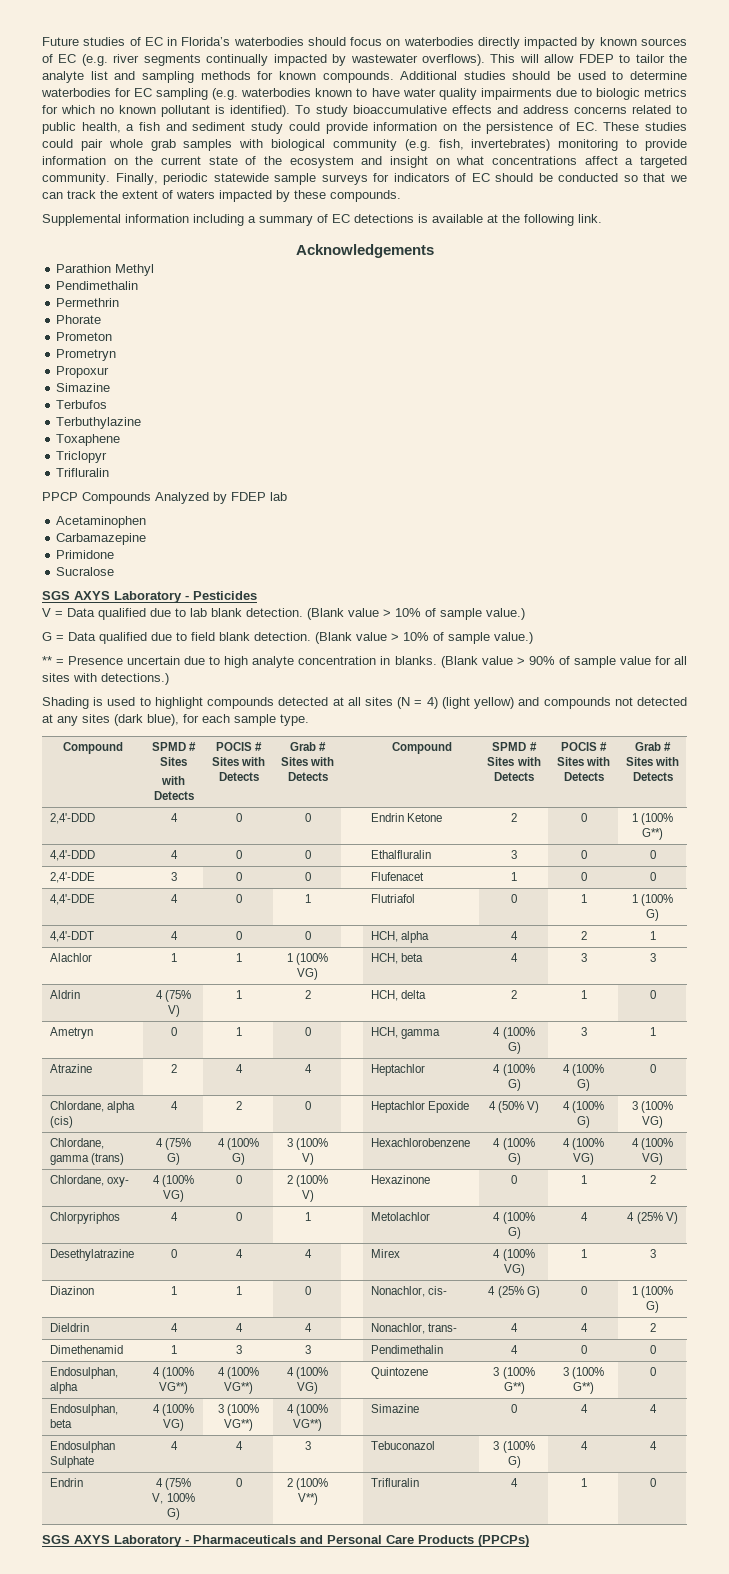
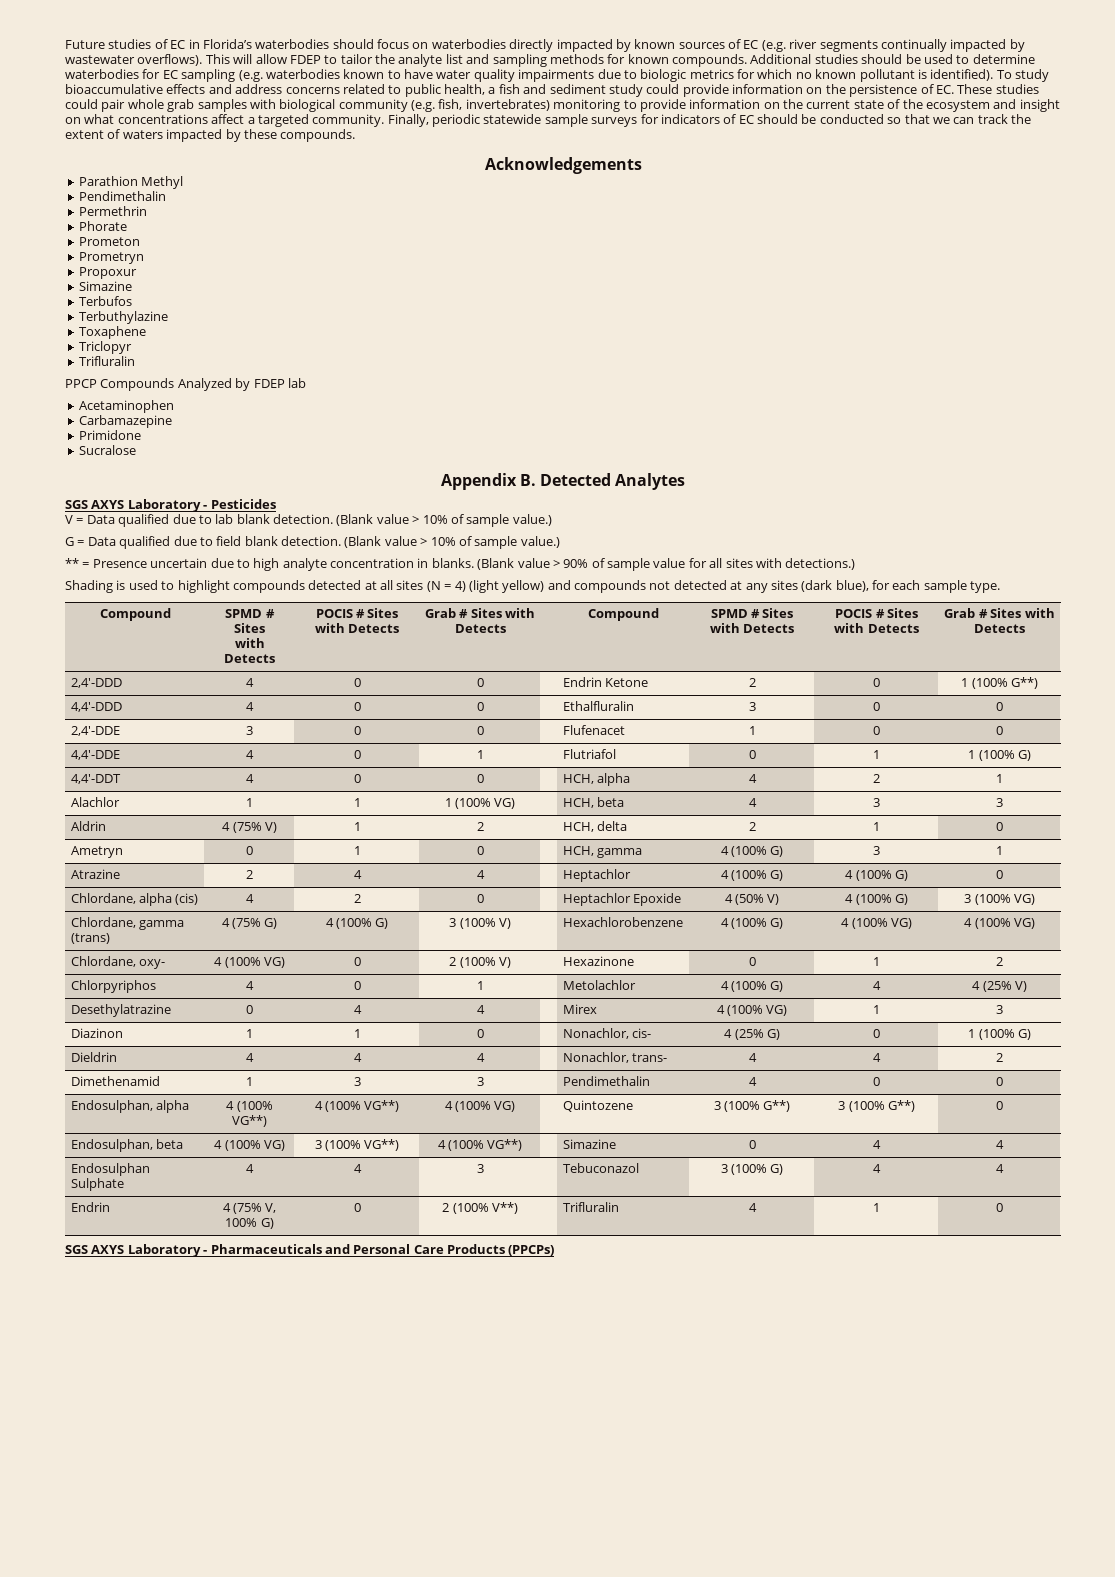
- Supplemental information including a summary of EC detections is available at the following link.
+ Appendix B. Detected Analytes

